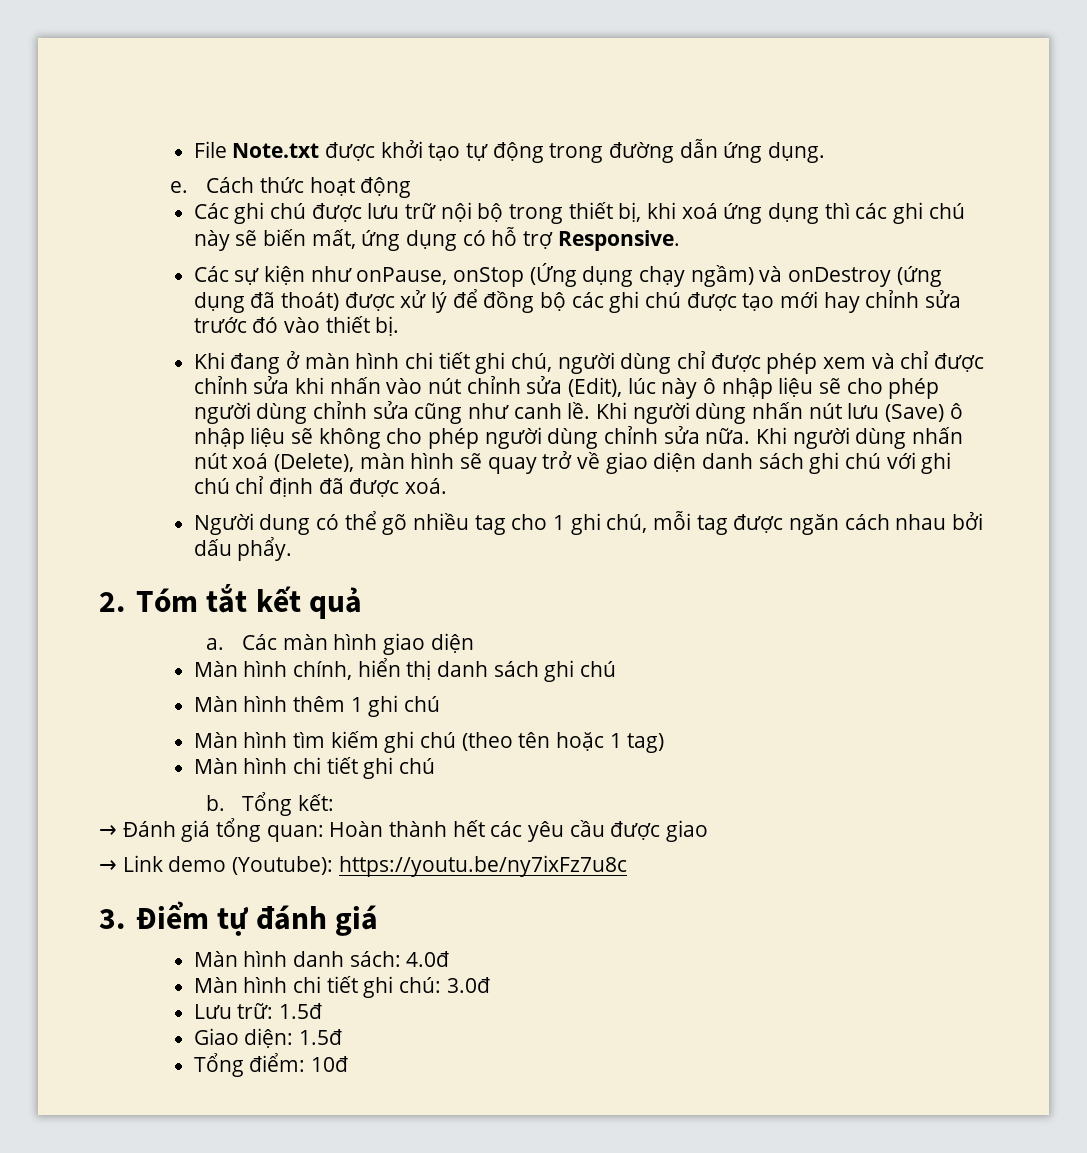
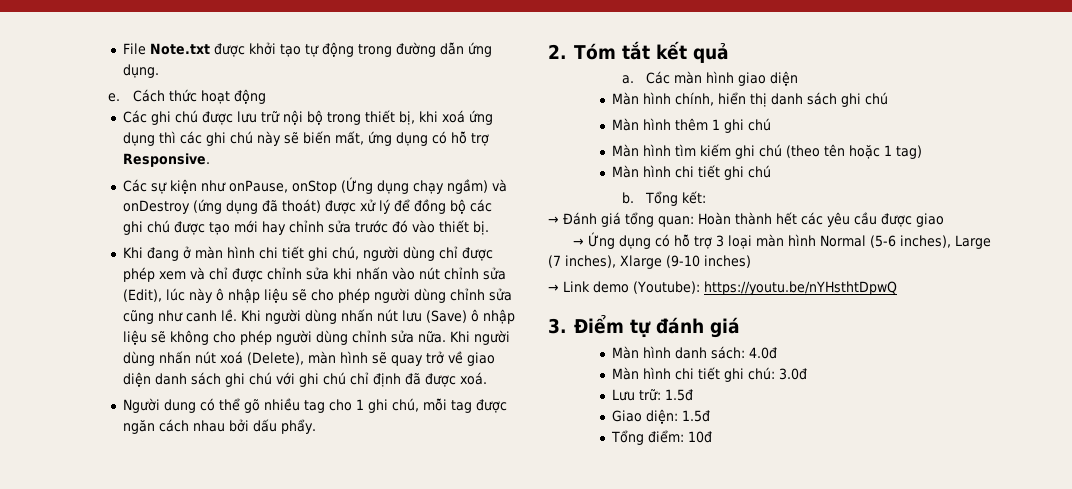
+ → Ứng dụng có hỗ trợ 3 loại màn hình Normal (5-6 inches), Large (7 inches), Xlarge (9-10 inches)
- → Link demo (Youtube): https://youtu.be/ny7ixFz7u8c
+ → Link demo (Youtube): https://youtu.be/nYHsthtDpwQ

